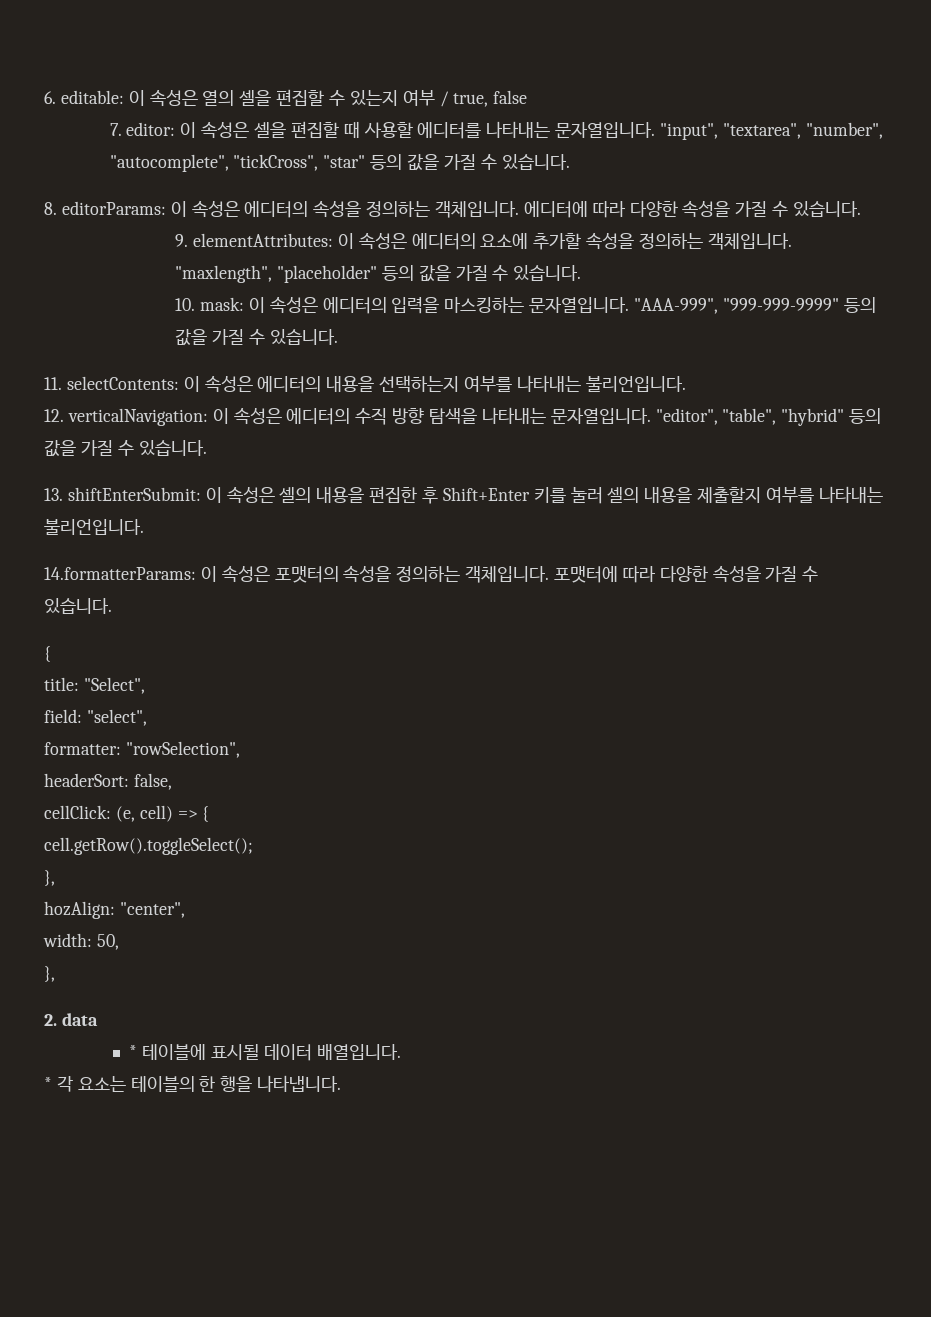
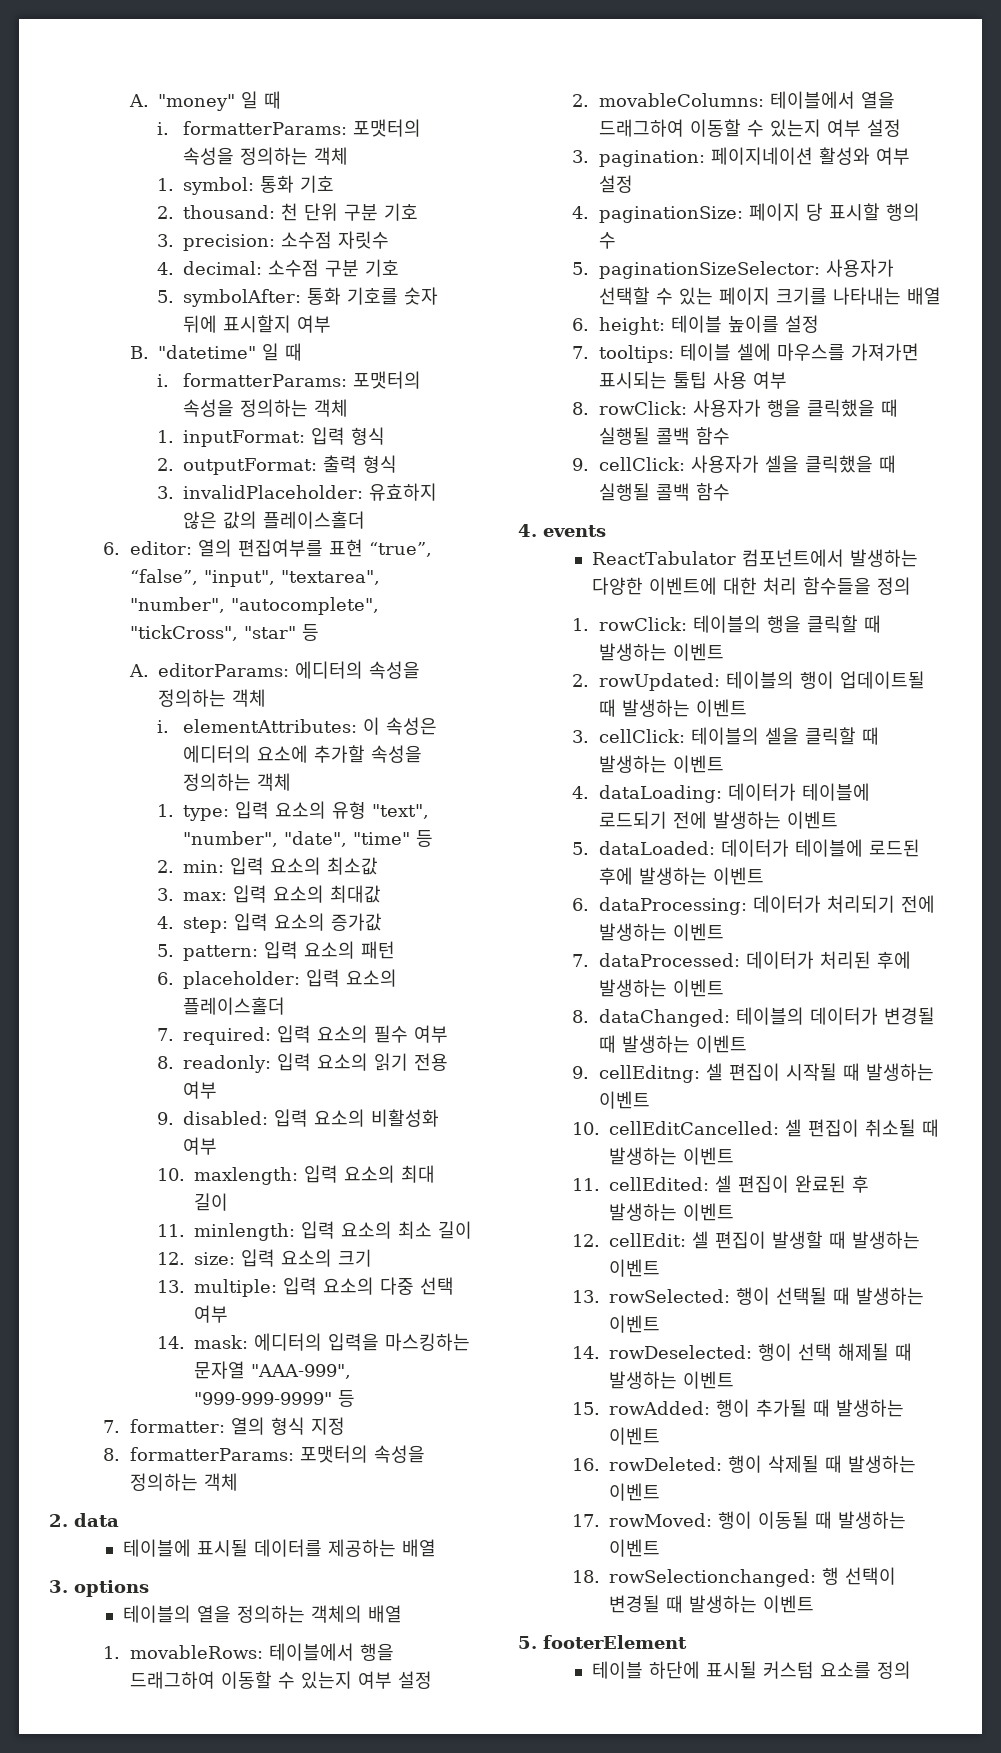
- 6. editable: 이 속성은 열의 셀을 편집할 수 있는지 여부 / true, false
- 7. editor: 이 속성은 셀을 편집할 때 사용할 에디터를 나타내는 문자열입니다. "input", "textarea", "number", "autocomplete", "tickCross", "star" 등의 값을 가질 수 있습니다.
- 8. editorParams: 이 속성은 에디터의 속성을 정의하는 객체입니다. 에디터에 따라 다양한 속성을 가질 수 있습니다.
- 9. elementAttributes: 이 속성은 에디터의 요소에 추가할 속성을 정의하는 객체입니다. "maxlength", "placeholder" 등의 값을 가질 수 있습니다.
- 10. mask: 이 속성은 에디터의 입력을 마스킹하는 문자열입니다. "AAA-999", "999-999-9999" 등의 값을 가질 수 있습니다.
- 11. selectContents: 이 속성은 에디터의 내용을 선택하는지 여부를 나타내는 불리언입니다.
- 12. verticalNavigation: 이 속성은 에디터의 수직 방향 탐색을 나타내는 문자열입니다. "editor", "table", "hybrid" 등의 값을 가질 수 있습니다.
- 13. shiftEnterSubmit: 이 속성은 셀의 내용을 편집한 후 Shift+Enter 키를 눌러 셀의 내용을 제출할지 여부를 나타내는 불리언입니다.
- 14.formatterParams: 이 속성은 포맷터의 속성을 정의하는 객체입니다. 포맷터에 따라 다양한 속성을 가질 수 있습니다.
- {
- title: "Select",
- field: "select",
- formatter: "rowSelection",
- headerSort: false,
- cellClick: (e, cell) => {
- cell.getRow().toggleSelect();
- },
- hozAlign: "center",
- width: 50,
- },
+ A. "money" 일 때
+ i. formatterParams: 포맷터의 속성을 정의하는 객체
+ 1. symbol: 통화 기호
+ 2. thousand: 천 단위 구분 기호
+ 3. precision: 소수점 자릿수
+ 4. decimal: 소수점 구분 기호
+ 5. symbolAfter: 통화 기호를 숫자 뒤에 표시할지 여부
+ B. "datetime" 일 때
+ i. formatterParams: 포맷터의 속성을 정의하는 객체
+ 1. inputFormat: 입력 형식
+ 2. outputFormat: 출력 형식
+ 3. invalidPlaceholder: 유효하지 않은 값의 플레이스홀더
+ 6. editor: 열의 편집여부를 표현 “true”, “false”, "input", "textarea", "number", "autocomplete", "tickCross", "star" 등
+ A. editorParams: 에디터의 속성을 정의하는 객체
+ i. elementAttributes: 이 속성은 에디터의 요소에 추가할 속성을 정의하는 객체
+ 1. type: 입력 요소의 유형 "text", "number", "date", "time" 등
+ 2. min: 입력 요소의 최소값
+ 3. max: 입력 요소의 최대값
+ 4. step: 입력 요소의 증가값
+ 5. pattern: 입력 요소의 패턴
+ 6. placeholder: 입력 요소의 플레이스홀더
+ 7. required: 입력 요소의 필수 여부
+ 8. readonly: 입력 요소의 읽기 전용 여부
+ 9. disabled: 입력 요소의 비활성화 여부
+ 10. maxlength: 입력 요소의 최대 길이
+ 11. minlength: 입력 요소의 최소 길이
+ 12. size: 입력 요소의 크기
+ 13. multiple: 입력 요소의 다중 선택 여부
+ 14. mask: 에디터의 입력을 마스킹하는 문자열 "AAA-999", "999-999-9999" 등
+ 7. formatter: 열의 형식 지정
+ 8. formatterParams: 포맷터의 속성을 정의하는 객체
- * 테이블에 표시될 데이터 배열입니다.
- * 각 요소는 테이블의 한 행을 나타냅니다.
+ 테이블에 표시될 데이터를 제공하는 배열
+ 3. options
+ 테이블의 열을 정의하는 객체의 배열
+ 1. movableRows: 테이블에서 행을 드래그하여 이동할 수 있는지 여부 설정
+ 2. movableColumns: 테이블에서 열을 드래그하여 이동할 수 있는지 여부 설정
+ 3. pagination: 페이지네이션 활성와 여부 설정
+ 4. paginationSize: 페이지 당 표시할 행의 수
+ 5. paginationSizeSelector: 사용자가 선택할 수 있는 페이지 크기를 나타내는 배열
+ 6. height: 테이블 높이를 설정
+ 7. tooltips: 테이블 셀에 마우스를 가져가면 표시되는 툴팁 사용 여부
+ 8. rowClick: 사용자가 행을 클릭했을 때 실행될 콜백 함수
+ 9. cellClick: 사용자가 셀을 클릭했을 때 실행될 콜백 함수
+ 4. events
+ ReactTabulator 컴포넌트에서 발생하는 다양한 이벤트에 대한 처리 함수들을 정의
+ 1. rowClick: 테이블의 행을 클릭할 때 발생하는 이벤트
+ 2. rowUpdated: 테이블의 행이 업데이트될 때 발생하는 이벤트
+ 3. cellClick: 테이블의 셀을 클릭할 때 발생하는 이벤트
+ 4. dataLoading: 데이터가 테이블에 로드되기 전에 발생하는 이벤트
+ 5. dataLoaded: 데이터가 테이블에 로드된 후에 발생하는 이벤트
+ 6. dataProcessing: 데이터가 처리되기 전에 발생하는 이벤트
+ 7. dataProcessed: 데이터가 처리된 후에 발생하는 이벤트
+ 8. dataChanged: 테이블의 데이터가 변경될 때 발생하는 이벤트
+ 9. cellEditng: 셀 편집이 시작될 때 발생하는 이벤트
+ 10. cellEditCancelled: 셀 편집이 취소될 때 발생하는 이벤트
+ 11. cellEdited: 셀 편집이 완료된 후 발생하는 이벤트
+ 12. cellEdit: 셀 편집이 발생할 때 발생하는 이벤트
+ 13. rowSelected: 행이 선택될 때 발생하는 이벤트
+ 14. rowDeselected: 행이 선택 해제될 때 발생하는 이벤트
+ 15. rowAdded: 행이 추가될 때 발생하는 이벤트
+ 16. rowDeleted: 행이 삭제될 때 발생하는 이벤트
+ 17. rowMoved: 행이 이동될 때 발생하는 이벤트
+ 18. rowSelectionchanged: 행 선택이 변경될 때 발생하는 이벤트
+ 5. footerElement
+ 테이블 하단에 표시될 커스텀 요소를 정의

